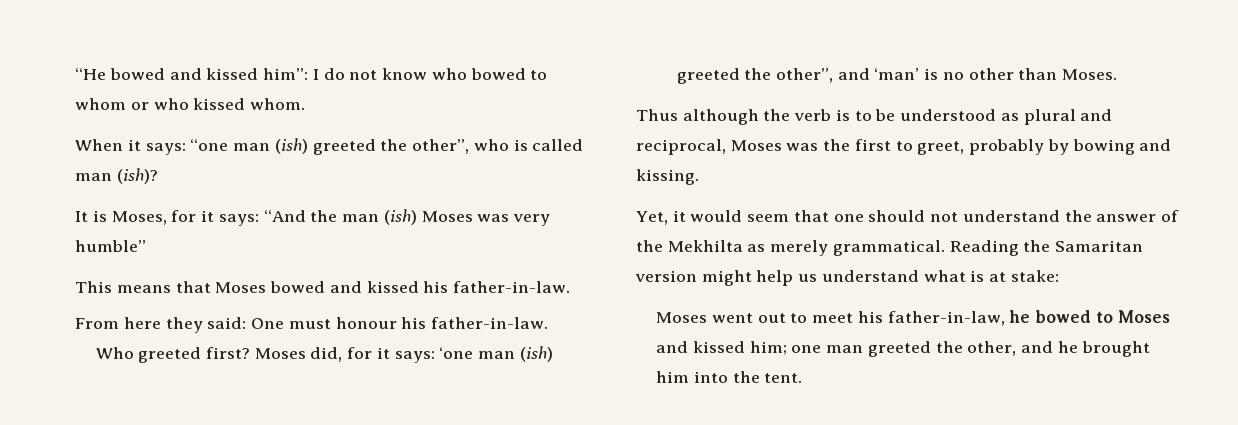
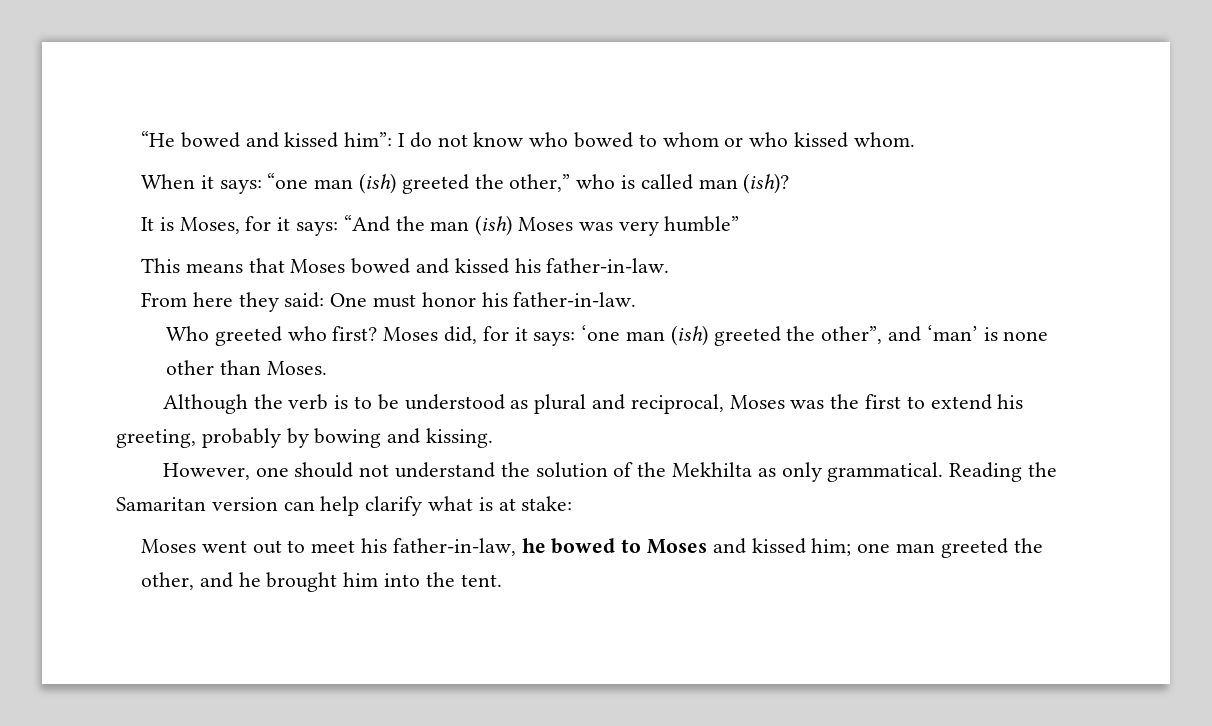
- When it says: “one man (ish) greeted the other”, who is called man (ish)?
+ When it says: “one man (ish) greeted the other,” who is called man (ish)?
- From here they said: One must honour his father-in-law.
+ From here they said: One must honor his father-in-law.
- Who greeted first?
+ Who greeted who first?
- Moses did, for it says: ‘one man (ish) greeted the other”, and ‘man’ is no other than Moses.
+ Moses did, for it says: ‘one man (ish) greeted the other”, and ‘man’ is none other than Moses.
- Thus although the verb is to be understood as plural and reciprocal, Moses was the first to greet, probably by bowing and kissing.
+ Although the verb is to be understood as plural and reciprocal, Moses was the first to extend his greeting, probably by bowing and kissing.
- Yet, it would seem that one should not understand the answer of the Mekhilta as merely grammatical.
+ However, one should not understand the solution of the Mekhilta as only grammatical.
- Reading the Samaritan version might help us understand what is at stake:
+ Reading the Samaritan version can help clarify what is at stake:

